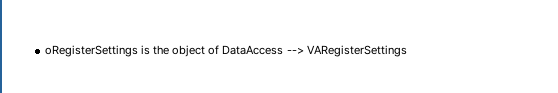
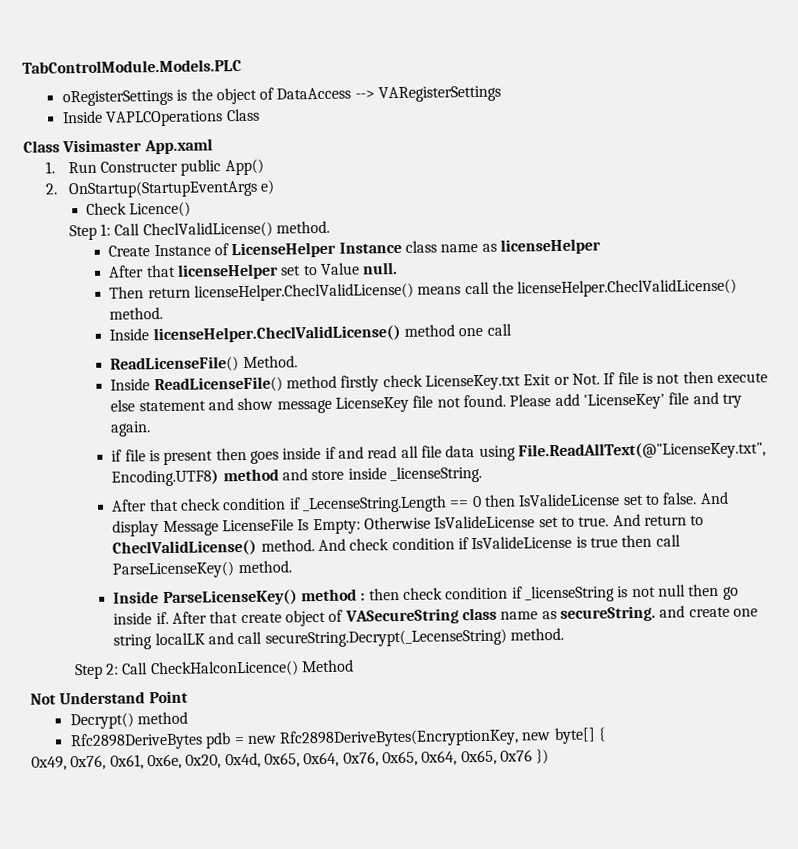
+ TabControlModule.Models.PLC
+ Inside VAPLCOperations Class
+ Class Visimaster App.xaml
+ 1. Run Constructer public App()
+ 2. OnStartup(StartupEventArgs e)
+ Check Licence()
+ Step 1: Call CheclValidLicense() method.
+ Create Instance of LicenseHelper Instance class name as licenseHelper
+ After that licenseHelper set to Value null.
+ Then return licenseHelper.CheclValidLicense() means call the licenseHelper.CheclValidLicense() method.
+ Inside licenseHelper.CheclValidLicense() method one call
+ ReadLicenseFile() Method.
+ Inside ReadLicenseFile() method firstly check LicenseKey.txt Exit or Not. If file is not then execute else statement and show message LicenseKey file not found. Please add 'LicenseKey' file and try again.
+ if file is present then goes inside if and read all file data using File.ReadAllText(@"LicenseKey.txt", Encoding.UTF8) method and store inside _licenseString.
+ After that check condition if _LecenseString.Length == 0 then IsValideLicense set to false. And display Message LicenseFile Is Empty: Otherwise IsValideLicense set to true. And return to CheclValidLicense() method. And check condition if IsValideLicense is true then call ParseLicenseKey() method.
+ Inside ParseLicenseKey() method : then check condition if _licenseString is not null then go inside if. After that create object of VASecureString class name as secureString. and create one string localLK and call secureString.Decrypt(_LecenseString) method.
+ Step 2: Call CheckHalconLicence() Method
+ Not Understand Point
+ Decrypt() method
+ Rfc2898DeriveBytes pdb = new Rfc2898DeriveBytes(EncryptionKey, new byte[] {
+ 0x49, 0x76, 0x61, 0x6e, 0x20, 0x4d, 0x65, 0x64, 0x76, 0x65, 0x64, 0x65, 0x76 })

